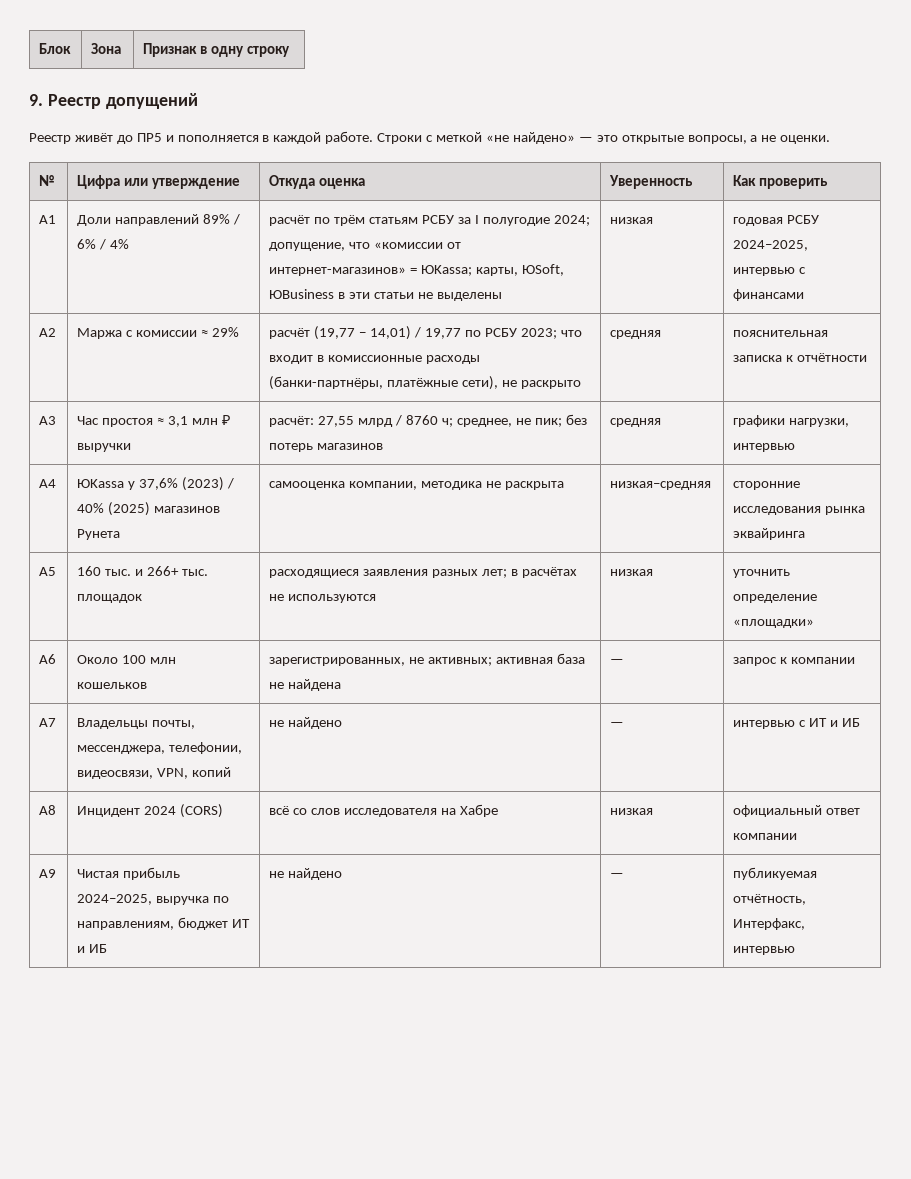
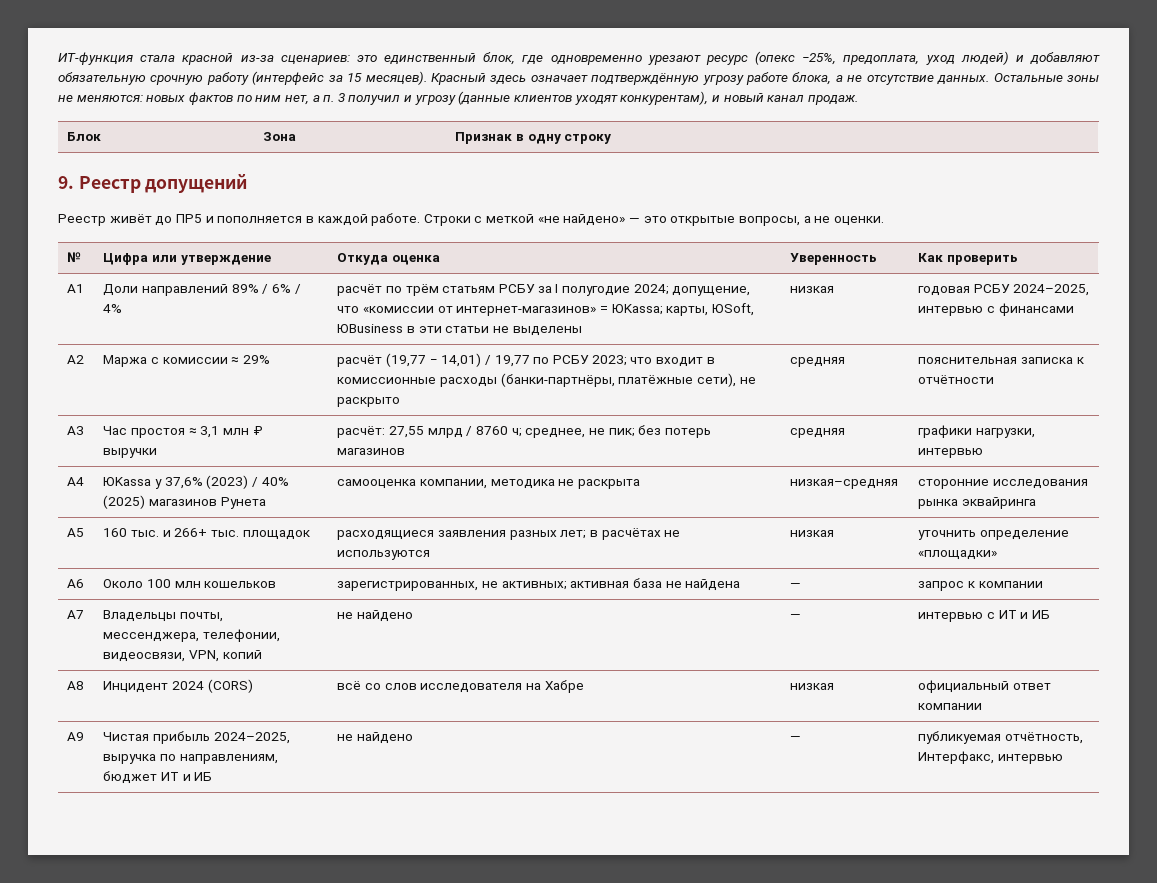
+ ИТ-функция стала красной из-за сценариев: это единственный блок, где одновременно урезают ресурс (опекс −25%, предоплата, уход людей) и добавляют обязательную срочную работу (интерфейс за 15 месяцев). Красный здесь означает подтверждённую угрозу работе блока, а не отсутствие данных. Остальные зоны не меняются: новых фактов по ним нет, а п. 3 получил и угрозу (данные клиентов уходят конкурентам), и новый канал продаж.

